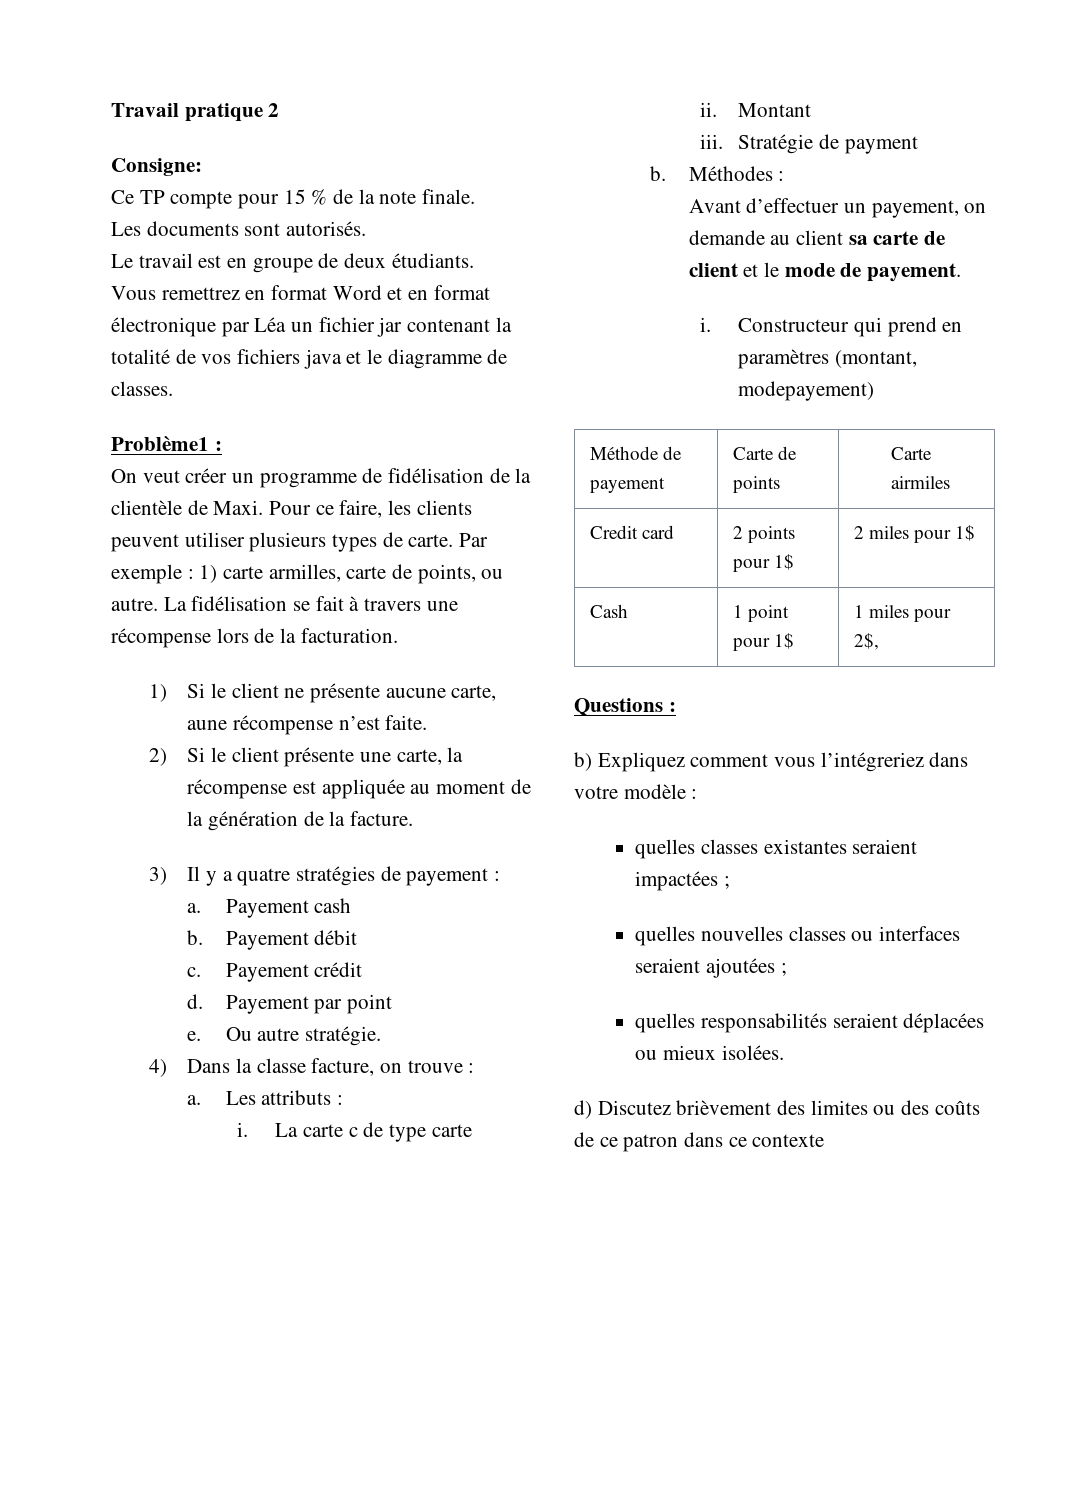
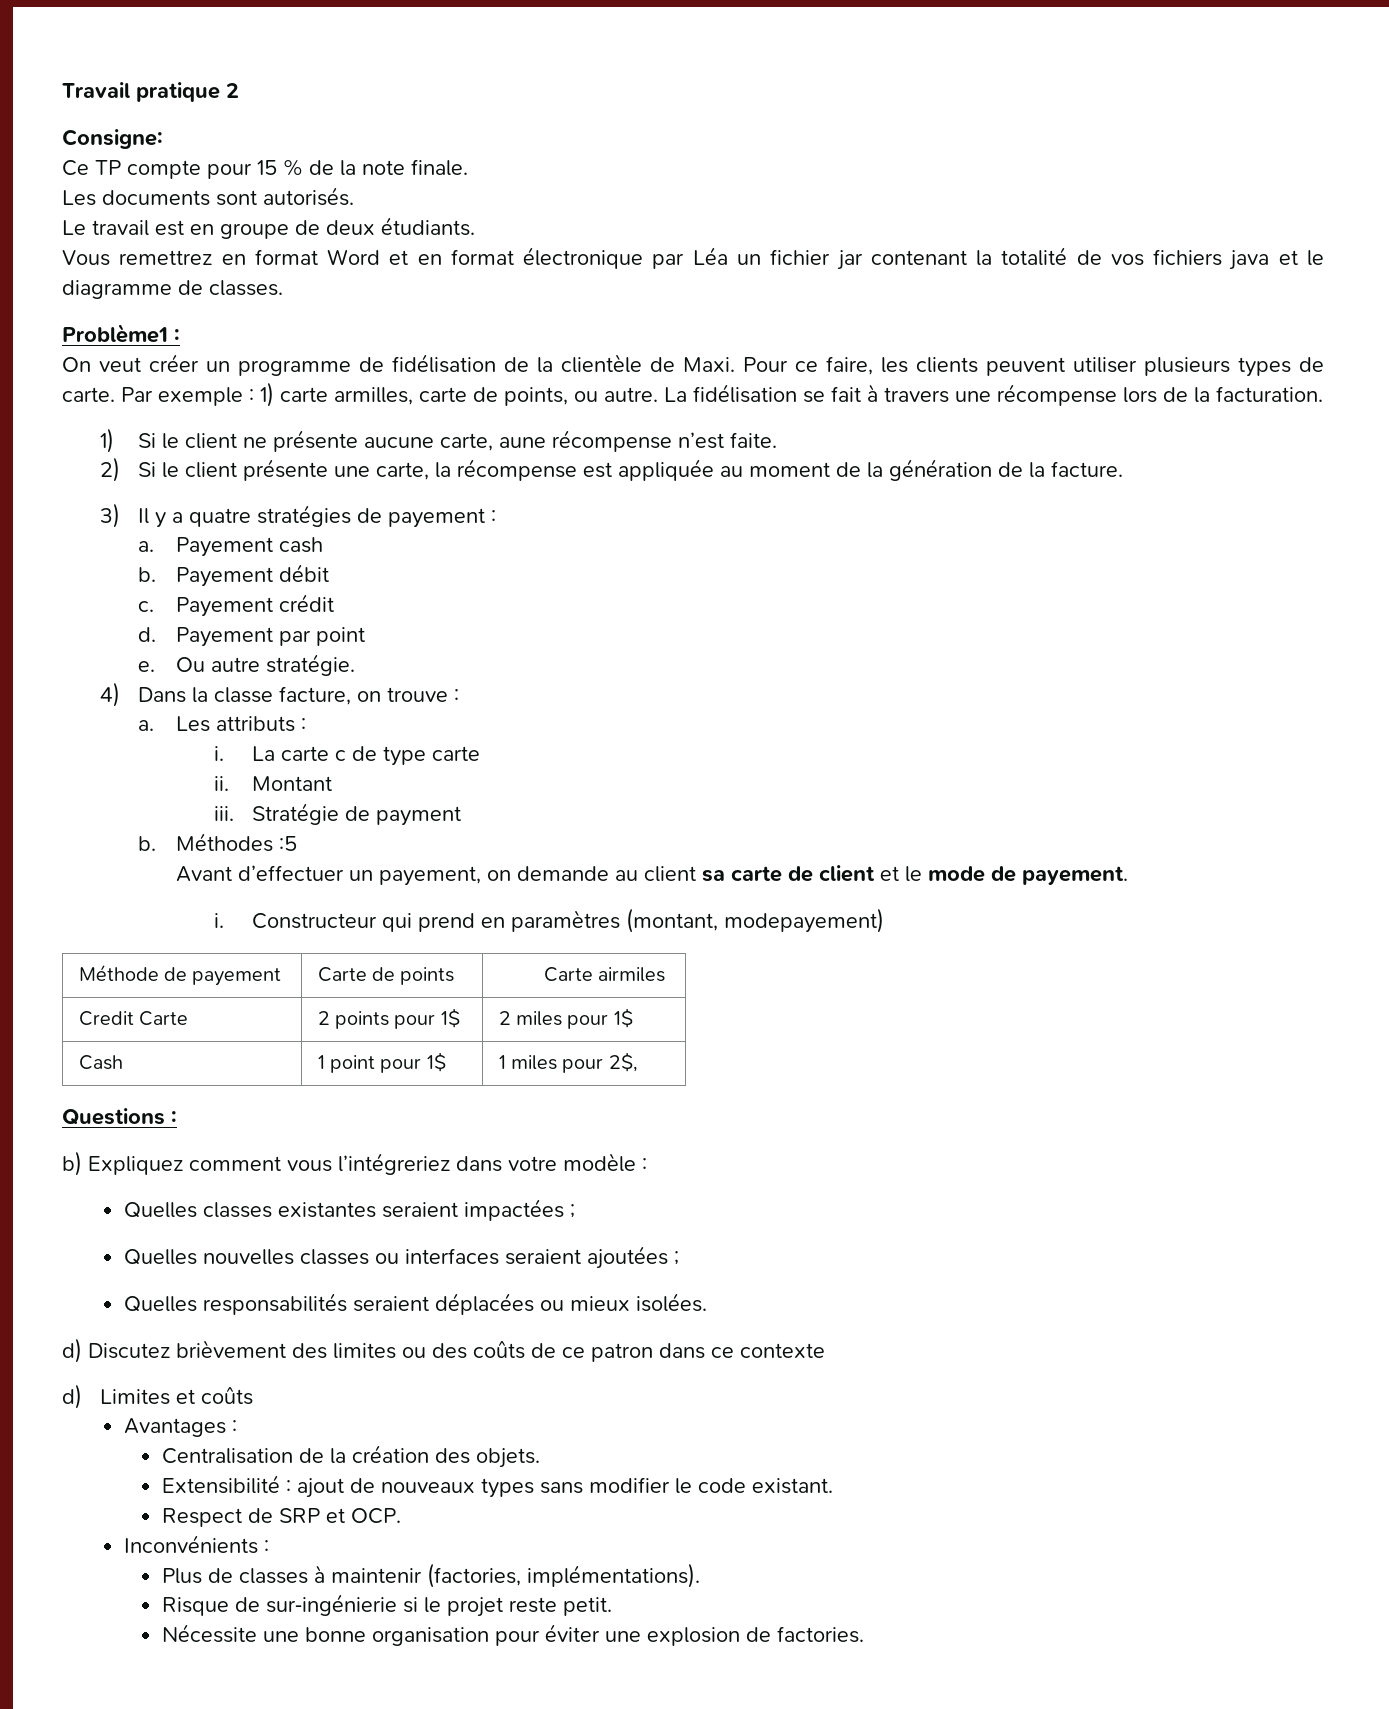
- Méthodes :
+ Méthodes :5
- Credit card | 2 points pour 1$ | 2 miles pour 1$
+ Credit Carte | 2 points pour 1$ | 2 miles pour 1$
- quelles classes existantes seraient impactées ;
+ Quelles classes existantes seraient impactées ;
- quelles nouvelles classes ou interfaces seraient ajoutées ;
+ Quelles nouvelles classes ou interfaces seraient ajoutées ;
- quelles responsabilités seraient déplacées ou mieux isolées.
+ Quelles responsabilités seraient déplacées ou mieux isolées.
+ d) Limites et coûts
+ Avantages :
+ Centralisation de la création des objets.
+ Extensibilité : ajout de nouveaux types sans modifier le code existant.
+ Respect de SRP et OCP.
+ Inconvénients :
+ Plus de classes à maintenir (factories, implémentations).
+ Risque de sur‑ingénierie si le projet reste petit.
+ Nécessite une bonne organisation pour éviter une explosion de factories.

